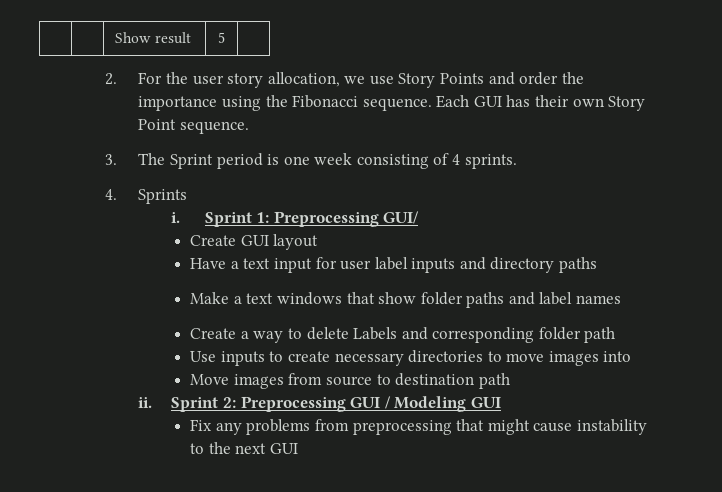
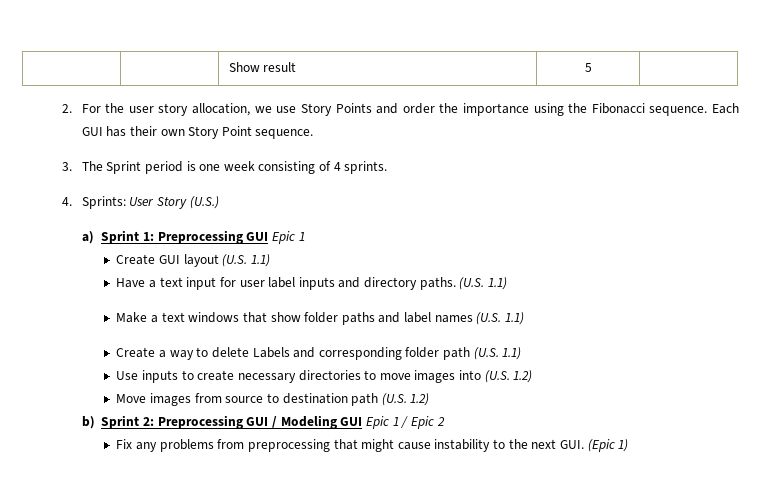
- 4. Sprints
- i. Sprint 1: Preprocessing GUI/
+ 4. Sprints: User Story (U.S.)
+ a) Sprint 1: Preprocessing GUI Epic 1
- Create GUI layout
+ Create GUI layout (U.S. 1.1)
- Have a text input for user label inputs and directory paths
+ Have a text input for user label inputs and directory paths. (U.S. 1.1)
- Make a text windows that show folder paths and label names
+ Make a text windows that show folder paths and label names (U.S. 1.1)
- Create a way to delete Labels and corresponding folder path
+ Create a way to delete Labels and corresponding folder path (U.S. 1.1)
- Use inputs to create necessary directories to move images into
+ Use inputs to create necessary directories to move images into (U.S. 1.2)
- Move images from source to destination path
- ii. Sprint 2: Preprocessing GUI / Modeling GUI
+ Move images from source to destination path (U.S. 1.2)
+ b) Sprint 2: Preprocessing GUI / Modeling GUI Epic 1 / Epic 2
- Fix any problems from preprocessing that might cause instability to the next GUI
+ Fix any problems from preprocessing that might cause instability to the next GUI. (Epic 1)

